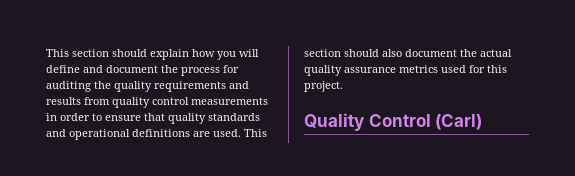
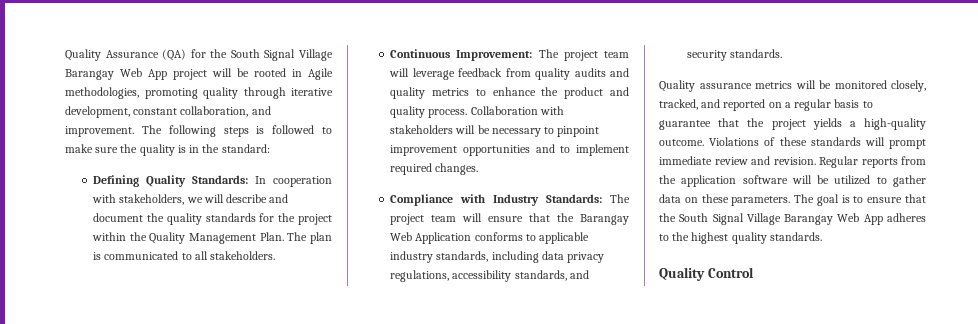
- This section should explain how you will define and document the process for auditing the quality requirements and results from quality control measurements in order to ensure that quality standards and operational definitions are used. This section should also document the actual quality assurance metrics used for this project.
+ Quality Assurance (QA) for the South Signal Village Barangay Web App project will be rooted in Agile methodologies, promoting quality through iterative development, constant collaboration, and improvement. The following steps is followed to make sure the quality is in the standard:
+ Defining Quality Standards: In cooperation with stakeholders, we will describe and document the quality standards for the project within the Quality Management Plan. The plan is communicated to all stakeholders.
+ Continuous Improvement: The project team will leverage feedback from quality audits and quality metrics to enhance the product and quality process. Collaboration with stakeholders will be necessary to pinpoint improvement opportunities and to implement required changes.
+ Compliance with Industry Standards: The project team will ensure that the Barangay Web Application conforms to applicable industry standards, including data privacy regulations, accessibility standards, and security standards.
+ Quality assurance metrics will be monitored closely, tracked, and reported on a regular basis to guarantee that the project yields a high-quality outcome. Violations of these standards will prompt immediate review and revision. Regular reports from the application software will be utilized to gather data on these parameters. The goal is to ensure that the South Signal Village Barangay Web App adheres to the highest quality standards.
- Quality Control (Carl)
+ Quality Control

